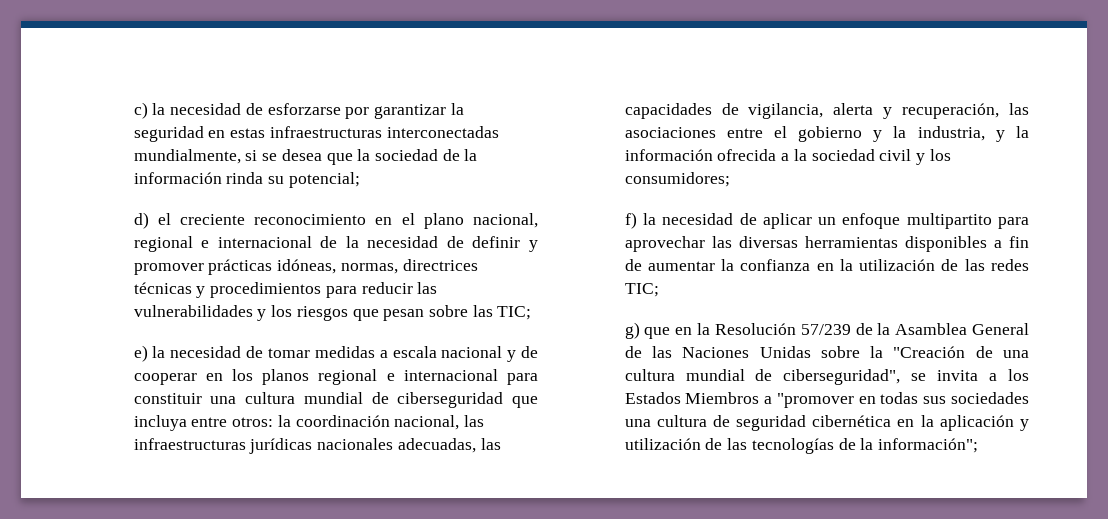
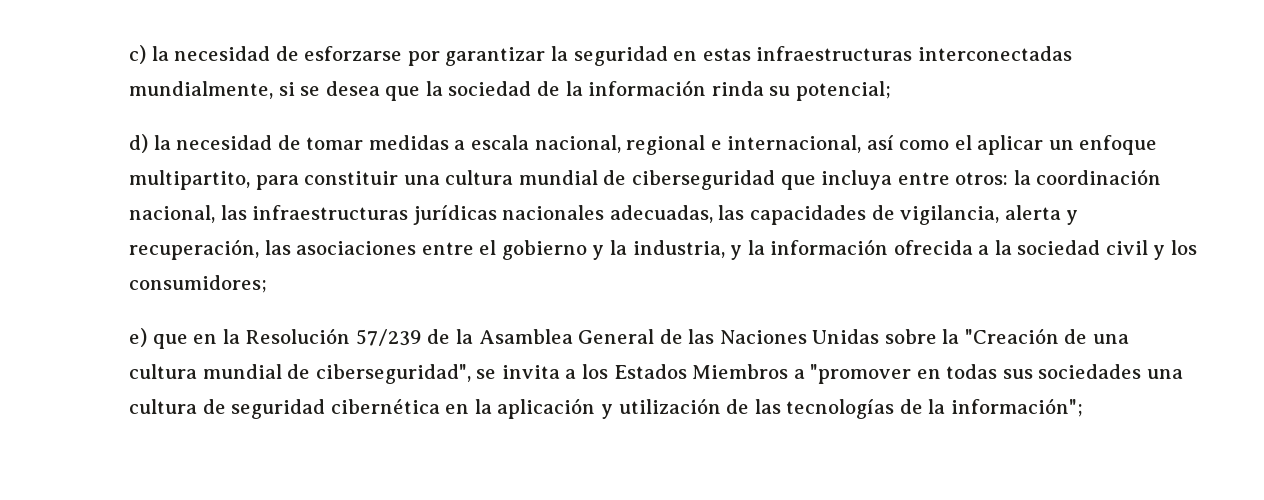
- d) el creciente reconocimiento en el plano nacional, regional e internacional de la necesidad de definir y promover prácticas idóneas, normas, directrices técnicas y procedimientos para reducir las vulnerabilidades y los riesgos que pesan sobre las TIC;
- e) la necesidad de tomar medidas a escala nacional y de cooperar en los planos regional e internacional para constituir una cultura mundial de ciberseguridad que incluya entre otros: la coordinación nacional, las infraestructuras jurídicas nacionales adecuadas, las capacidades de vigilancia, alerta y recuperación, las asociaciones entre el gobierno y la industria, y la información ofrecida a la sociedad civil y los consumidores;
+ d) la necesidad de tomar medidas a escala nacional, regional e internacional, así como el aplicar un enfoque multipartito, para constituir una cultura mundial de ciberseguridad que incluya entre otros: la coordinación nacional, las infraestructuras jurídicas nacionales adecuadas, las capacidades de vigilancia, alerta y recuperación, las asociaciones entre el gobierno y la industria, y la información ofrecida a la sociedad civil y los consumidores;
- f) la necesidad de aplicar un enfoque multipartito para aprovechar las diversas herramientas disponibles a fin de aumentar la confianza en la utilización de las redes TIC;
- g) que en la Resolución 57/239 de la Asamblea General de las Naciones Unidas sobre la "Creación de una cultura mundial de ciberseguridad", se invita a los Estados Miembros a "promover en todas sus sociedades una cultura de seguridad cibernética en la aplicación y utilización de las tecnologías de la información";
+ e) que en la Resolución 57/239 de la Asamblea General de las Naciones Unidas sobre la "Creación de una cultura mundial de ciberseguridad", se invita a los Estados Miembros a "promover en todas sus sociedades una cultura de seguridad cibernética en la aplicación y utilización de las tecnologías de la información";

